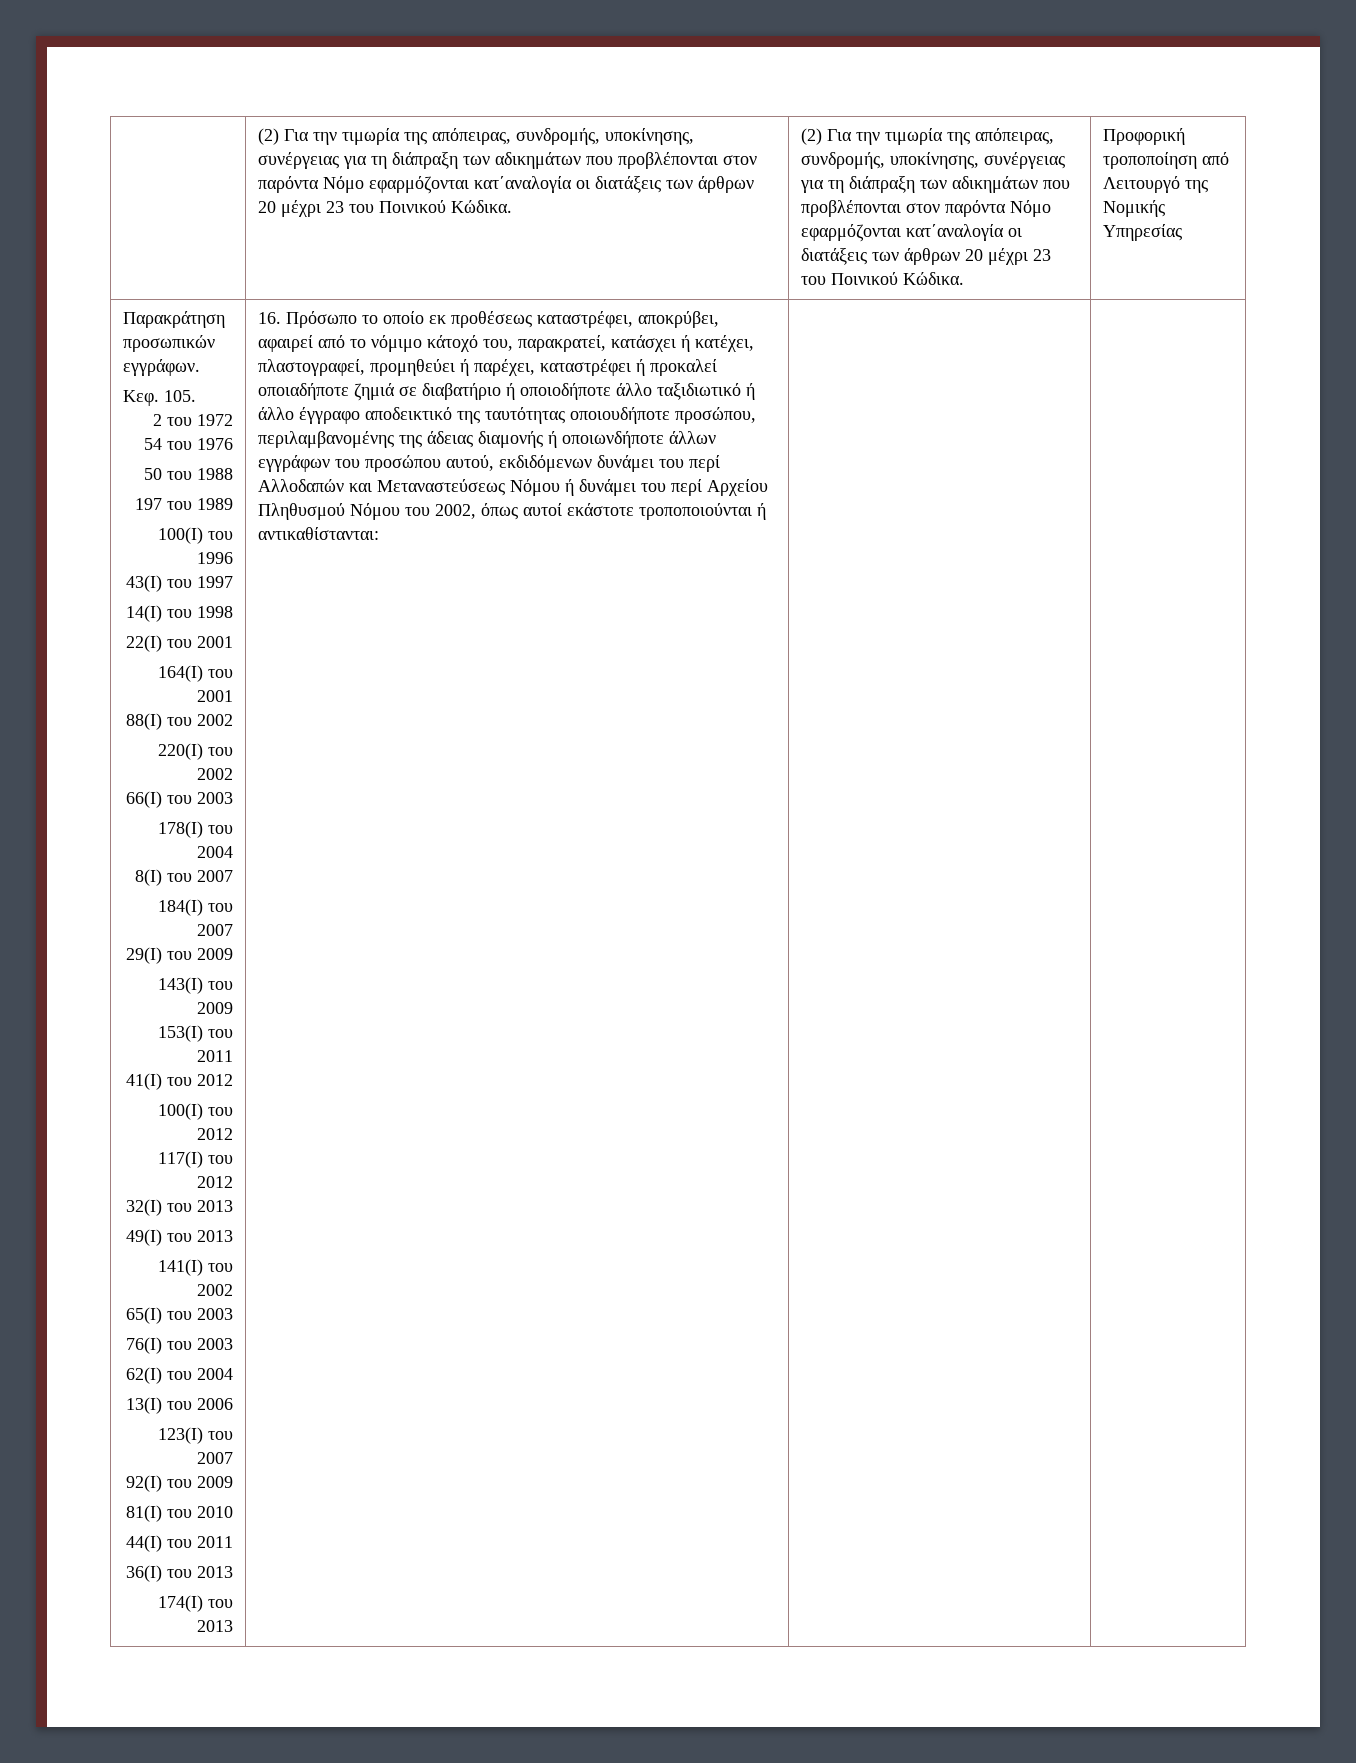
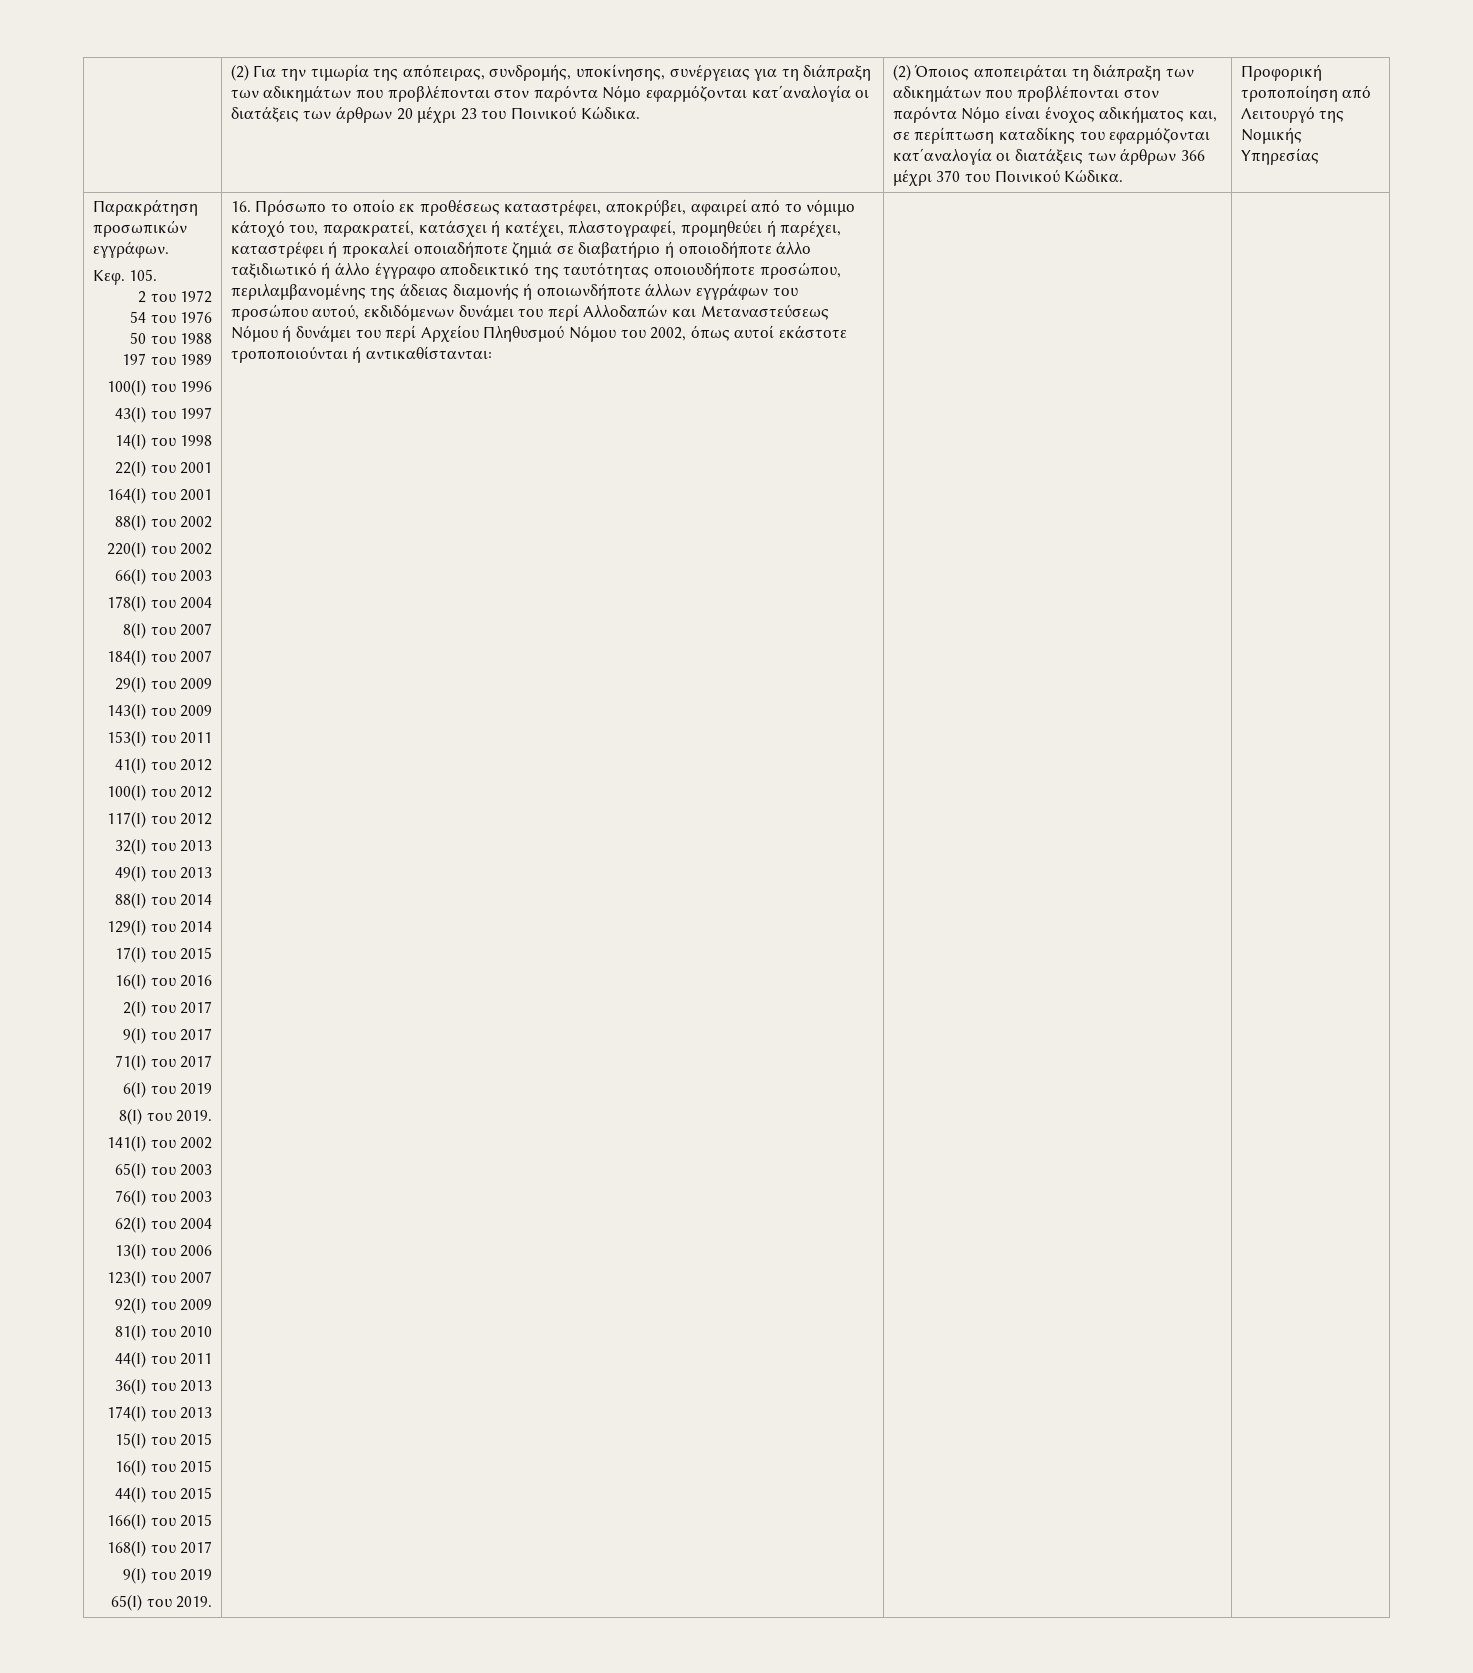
- (2) Για την τιμωρία της απόπειρας, συνδρομής, υποκίνησης, συνέργειας για τη διάπραξη των αδικημάτων που προβλέπονται στον παρόντα Νόμο εφαρμόζονται κατ΄αναλογία οι διατάξεις των άρθρων 20 μέχρι 23 του Ποινικού Κώδικα. | (2) Για την τιμωρία της απόπειρας, συνδρομής, υποκίνησης, συνέργειας για τη διάπραξη των αδικημάτων που προβλέπονται στον παρόντα Νόμο εφαρμόζονται κατ΄αναλογία οι διατάξεις των άρθρων 20 μέχρι 23 του Ποινικού Κώδικα.
+ (2) Για την τιμωρία της απόπειρας, συνδρομής, υποκίνησης, συνέργειας για τη διάπραξη των αδικημάτων που προβλέπονται στον παρόντα Νόμο εφαρμόζονται κατ΄αναλογία οι διατάξεις των άρθρων 20 μέχρι 23 του Ποινικού Κώδικα. | (2) Όποιος αποπειράται τη διάπραξη των αδικημάτων που προβλέπονται στον παρόντα Νόμο είναι ένοχος αδικήματος και, σε περίπτωση καταδίκης του εφαρμόζονται κατ΄αναλογία οι διατάξεις των άρθρων 366 μέχρι 370 του Ποινικού Κώδικα.
+ 88(Ι) του 2014
+ 129(Ι) του 2014
+ 17(Ι) του 2015
+ 16(I) του 2016
+ 2(I) του 2017
+ 9(I) του 2017
+ 71(I) του 2017
+ 6(I) του 2019
+ 8(I) του 2019.
+ 15(Ι) του 2015
+ 16(Ι) του 2015
+ 44(Ι) του 2015
+ 166(I) του 2015
+ 168(I) του 2017
+ 9(Ι) του 2019
+ 65(Ι) του 2019.

